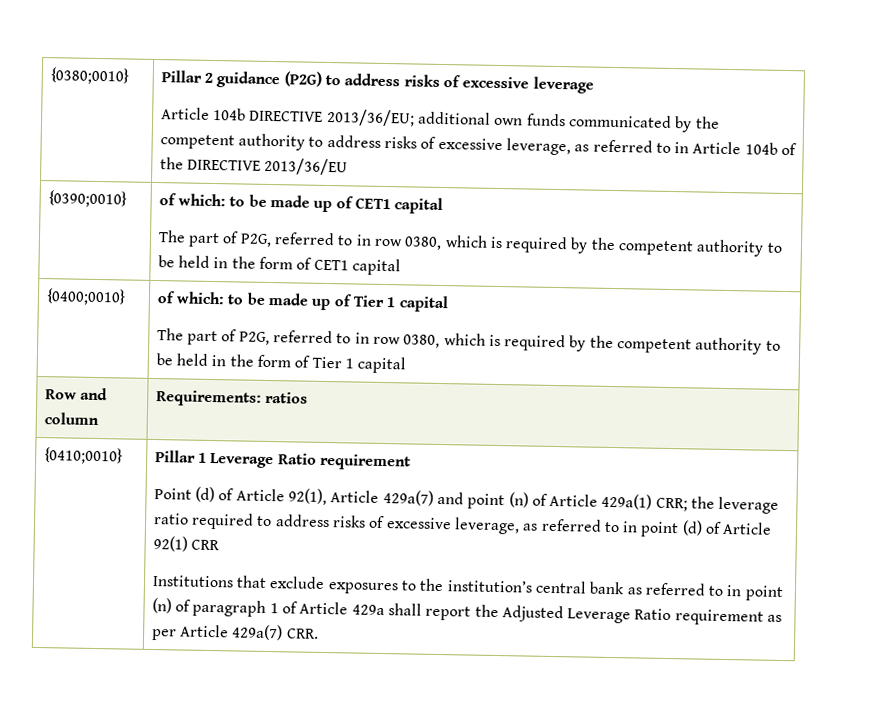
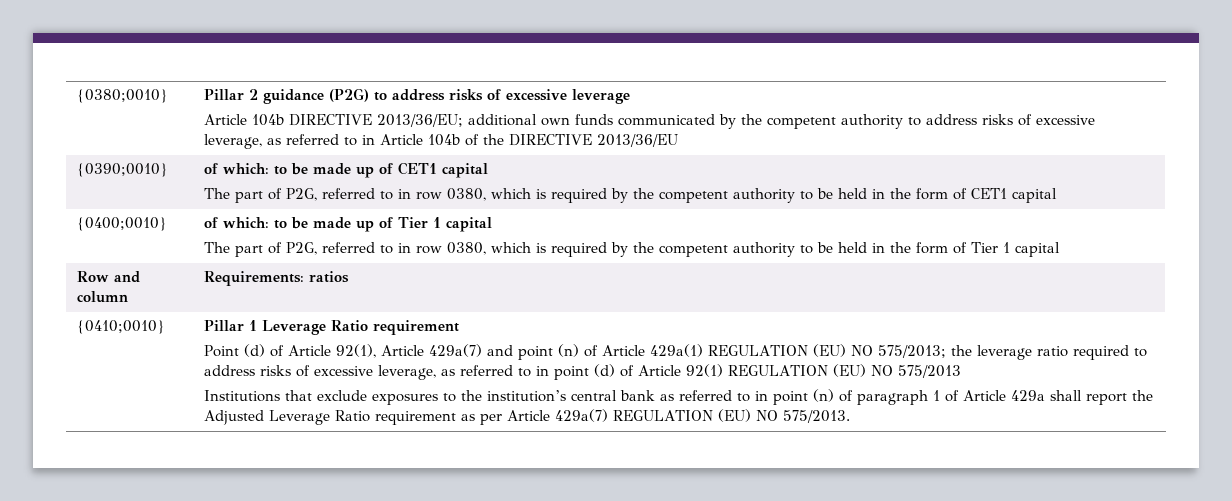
- Point (d) of Article 92(1), Article 429a(7) and point (n) of Article 429a(1) CRR; the leverage ratio required to address risks of excessive leverage, as referred to in point (d) of Article 92(1) CRR
+ Point (d) of Article 92(1), Article 429a(7) and point (n) of Article 429a(1) REGULATION (EU) NO 575/2013; the leverage ratio required to address risks of excessive leverage, as referred to in point (d) of Article 92(1) REGULATION (EU) NO 575/2013
- Institutions that exclude exposures to the institution’s central bank as referred to in point (n) of paragraph 1 of Article 429a shall report the Adjusted Leverage Ratio requirement as per Article 429a(7) CRR.
+ Institutions that exclude exposures to the institution’s central bank as referred to in point (n) of paragraph 1 of Article 429a shall report the Adjusted Leverage Ratio requirement as per Article 429a(7) REGULATION (EU) NO 575/2013.

